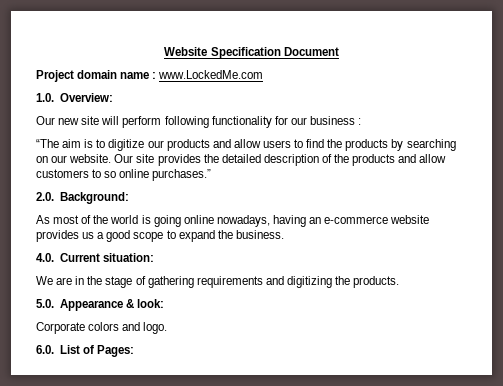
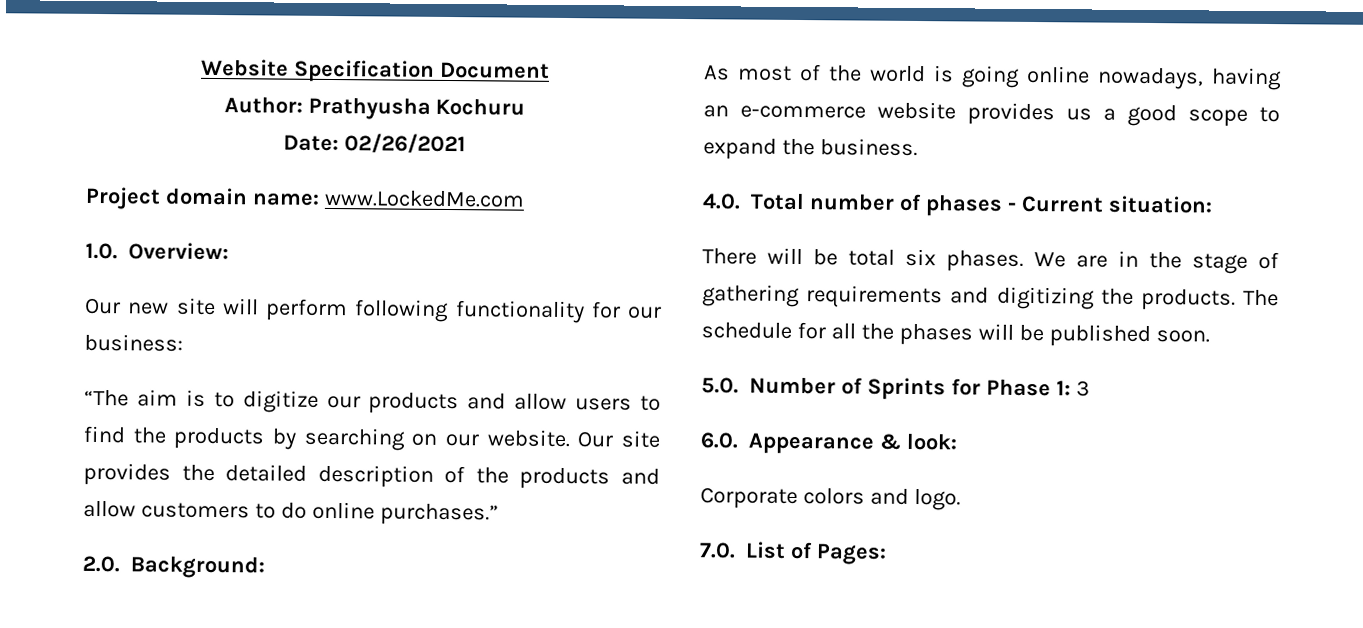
+ Author: Prathyusha Kochuru
+ Date: 02/26/2021
- Project domain name : www.LockedMe.com
+ Project domain name: www.LockedMe.com
- Our new site will perform following functionality for our business :
+ Our new site will perform following functionality for our business:
- Our site provides the detailed description of the products and allow customers to so online purchases.”
+ Our site provides the detailed description of the products and allow customers to do online purchases.”
- 4.0. Current situation:
- We are in the stage of gathering requirements and digitizing the products.
- 5.0. Appearance & look:
+ 4.0. Total number of phases - Current situation:
+ There will be total six phases. We are in the stage of gathering requirements and digitizing the products. The schedule for all the phases will be published soon.
+ 5.0. Number of Sprints for Phase 1: 3
+ 6.0. Appearance & look:
- 6.0. List of Pages:
+ 7.0. List of Pages:

